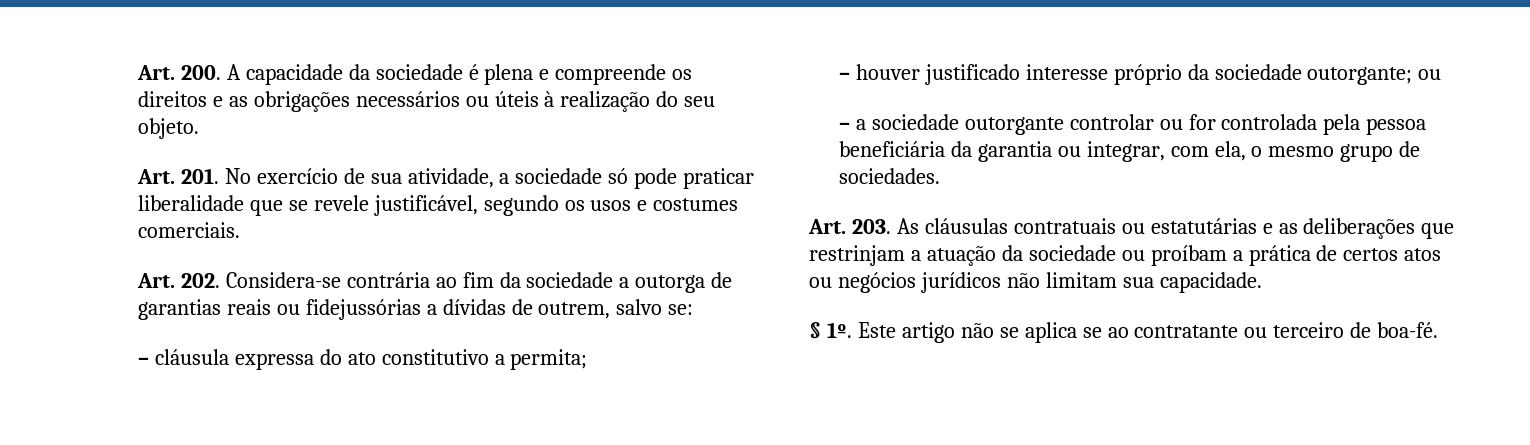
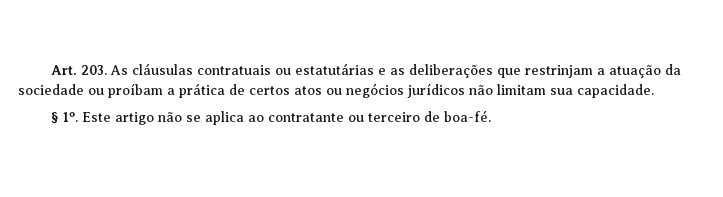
- Art. 200. A capacidade da sociedade é plena e compreende os direitos e as obrigações necessários ou úteis à realização do seu objeto.
- Art. 201. No exercício de sua atividade, a sociedade só pode praticar liberalidade que se revele justificável, segundo os usos e costumes comerciais.
- Art. 202. Considera-se contrária ao fim da sociedade a outorga de garantias reais ou fidejussórias a dívidas de outrem, salvo se:
- – cláusula expressa do ato constitutivo a permita;
- – houver justificado interesse próprio da sociedade outorgante; ou
- – a sociedade outorgante controlar ou for controlada pela pessoa beneficiária da garantia ou integrar, com ela, o mesmo grupo de sociedades.
- Este artigo não se aplica se ao contratante ou terceiro de boa-fé.
+ Este artigo não se aplica ao contratante ou terceiro de boa-fé.

